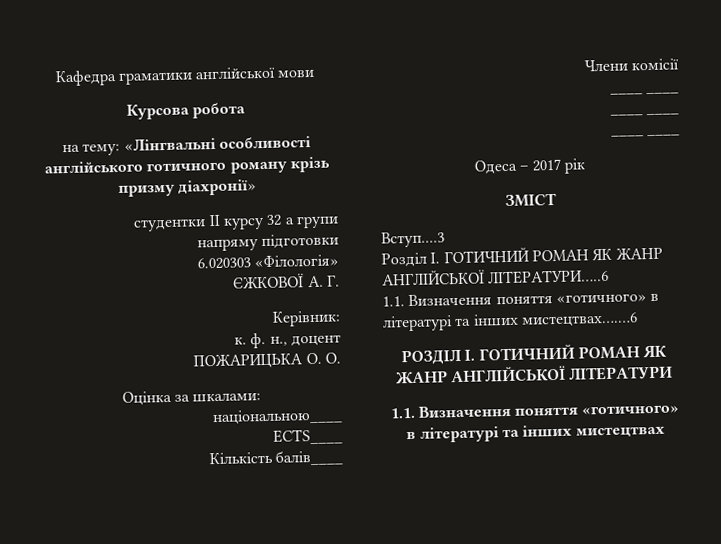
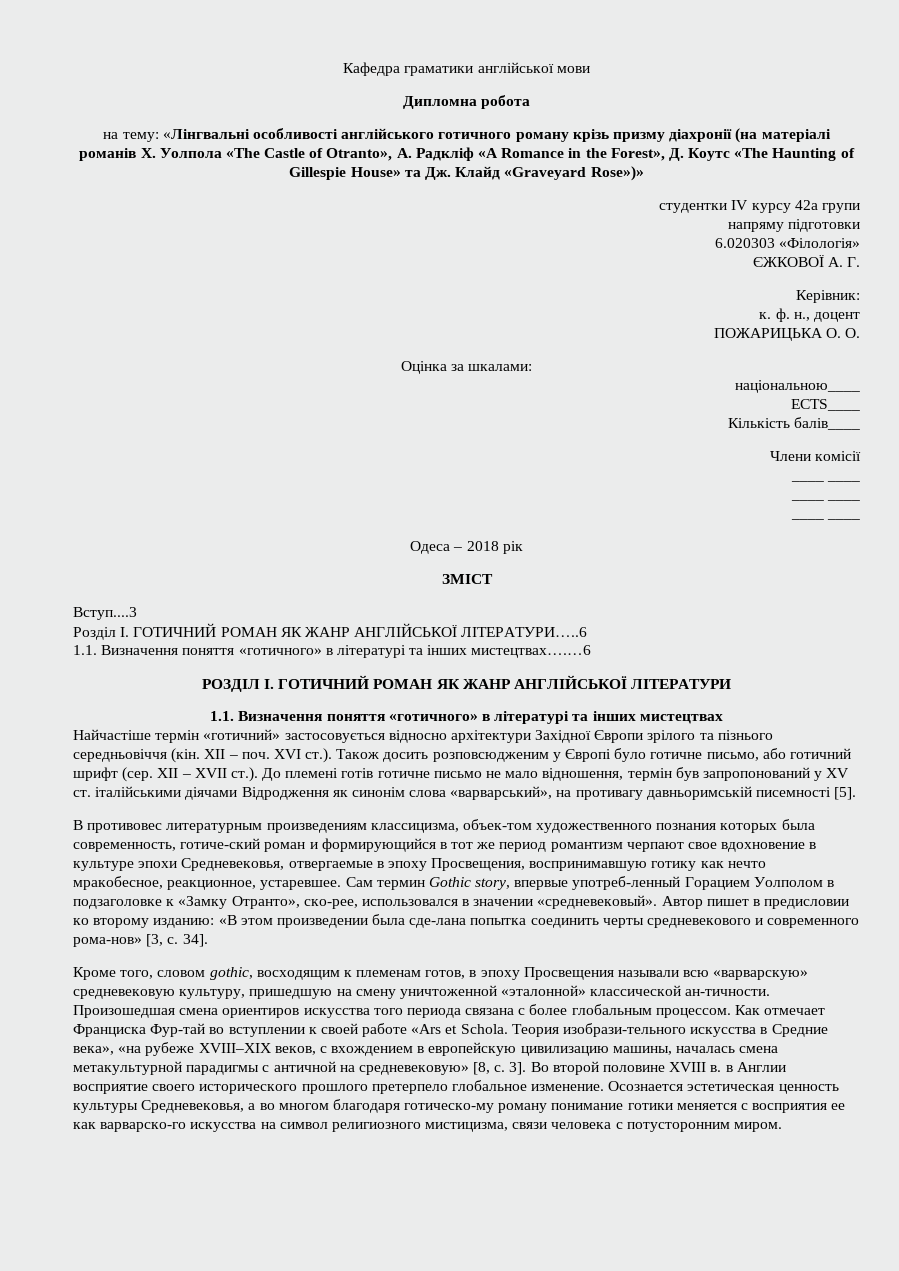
- Курсова робота
+ Дипломна робота
- на тему: «Лінгвальні особливості англійського готичного роману крізь призму діахронії»
- студентки ІІ курсу 32 а групи
+ на тему: «Лінгвальні особливості англійського готичного роману крізь призму діахронії (на матеріалі романів Х. Уолпола «The Castle of Otranto», А. Радкліф «A Romance in the Forest», Д. Коутс «The Haunting of Gillespie House» та Дж. Клайд «Graveyard Rose»)»
+ студентки ІV курсу 42а групи
- Одеса – 2017 рік
+ Одеса – 2018 рік
+ Найчастіше термін «готичний» застосовується відносно архітектури Західної Європи зрілого та пізнього середньовіччя (кін. ХІІ – поч. ХVІ ст.). Також досить розповсюдженим у Європі було готичне письмо, або готичний шрифт (сер. ХІІ – ХVІІ ст.). До племені готів готичне письмо не мало відношення, термін був запропонований у ХV ст. італійськими діячами Відродження як синонім слова «варварський», на противагу давньоримській писемності [5].
+ В противовес литературным произведениям классицизма, объек-том художественного познания которых была современность, готиче-ский роман и формирующийся в тот же период романтизм черпают свое вдохновение в культуре эпохи Средневековья, отвергаемые в эпоху Просвещения, воспринимавшую готику как нечто мракобесное, реакционное, устаревшее. Сам термин Gothic story, впервые употреб-ленный Горацием Уолполом в подзаголовке к «Замку Отранто», ско-рее, использовался в значении «средневековый». Автор пишет в предисловии ко второму изданию: «В этом произведении была сде-лана попытка соединить черты средневекового и современного рома-нов» [3, с. 34].
+ Кроме того, словом gothic, восходящим к племенам готов, в эпоху Просвещения называли всю «варварскую» средневековую культуру, пришедшую на смену уничтоженной «эталонной» классической ан-тичности. Произошедшая смена ориентиров искусства того периода связана с более глобальным процессом. Как отмечает Франциска Фур-тай во вступлении к своей работе «Ars et Schola. Теория изобрази-тельного искусства в Средние века», «на рубеже XVIII–XIX веков, с вхождением в европейскую цивилизацию машины, началась смена метакультурной парадигмы с античной на средневековую» [8, с. 3]. Во второй половине XVIII в. в Англии восприятие своего исторического прошлого претерпело глобальное изменение. Осознается эстетическая ценность культуры Средневековья, а во многом благодаря готическо-му роману понимание готики меняется с восприятия ее как варварско-го искусства на символ религиозного мистицизма, связи человека с потусторонним миром.

